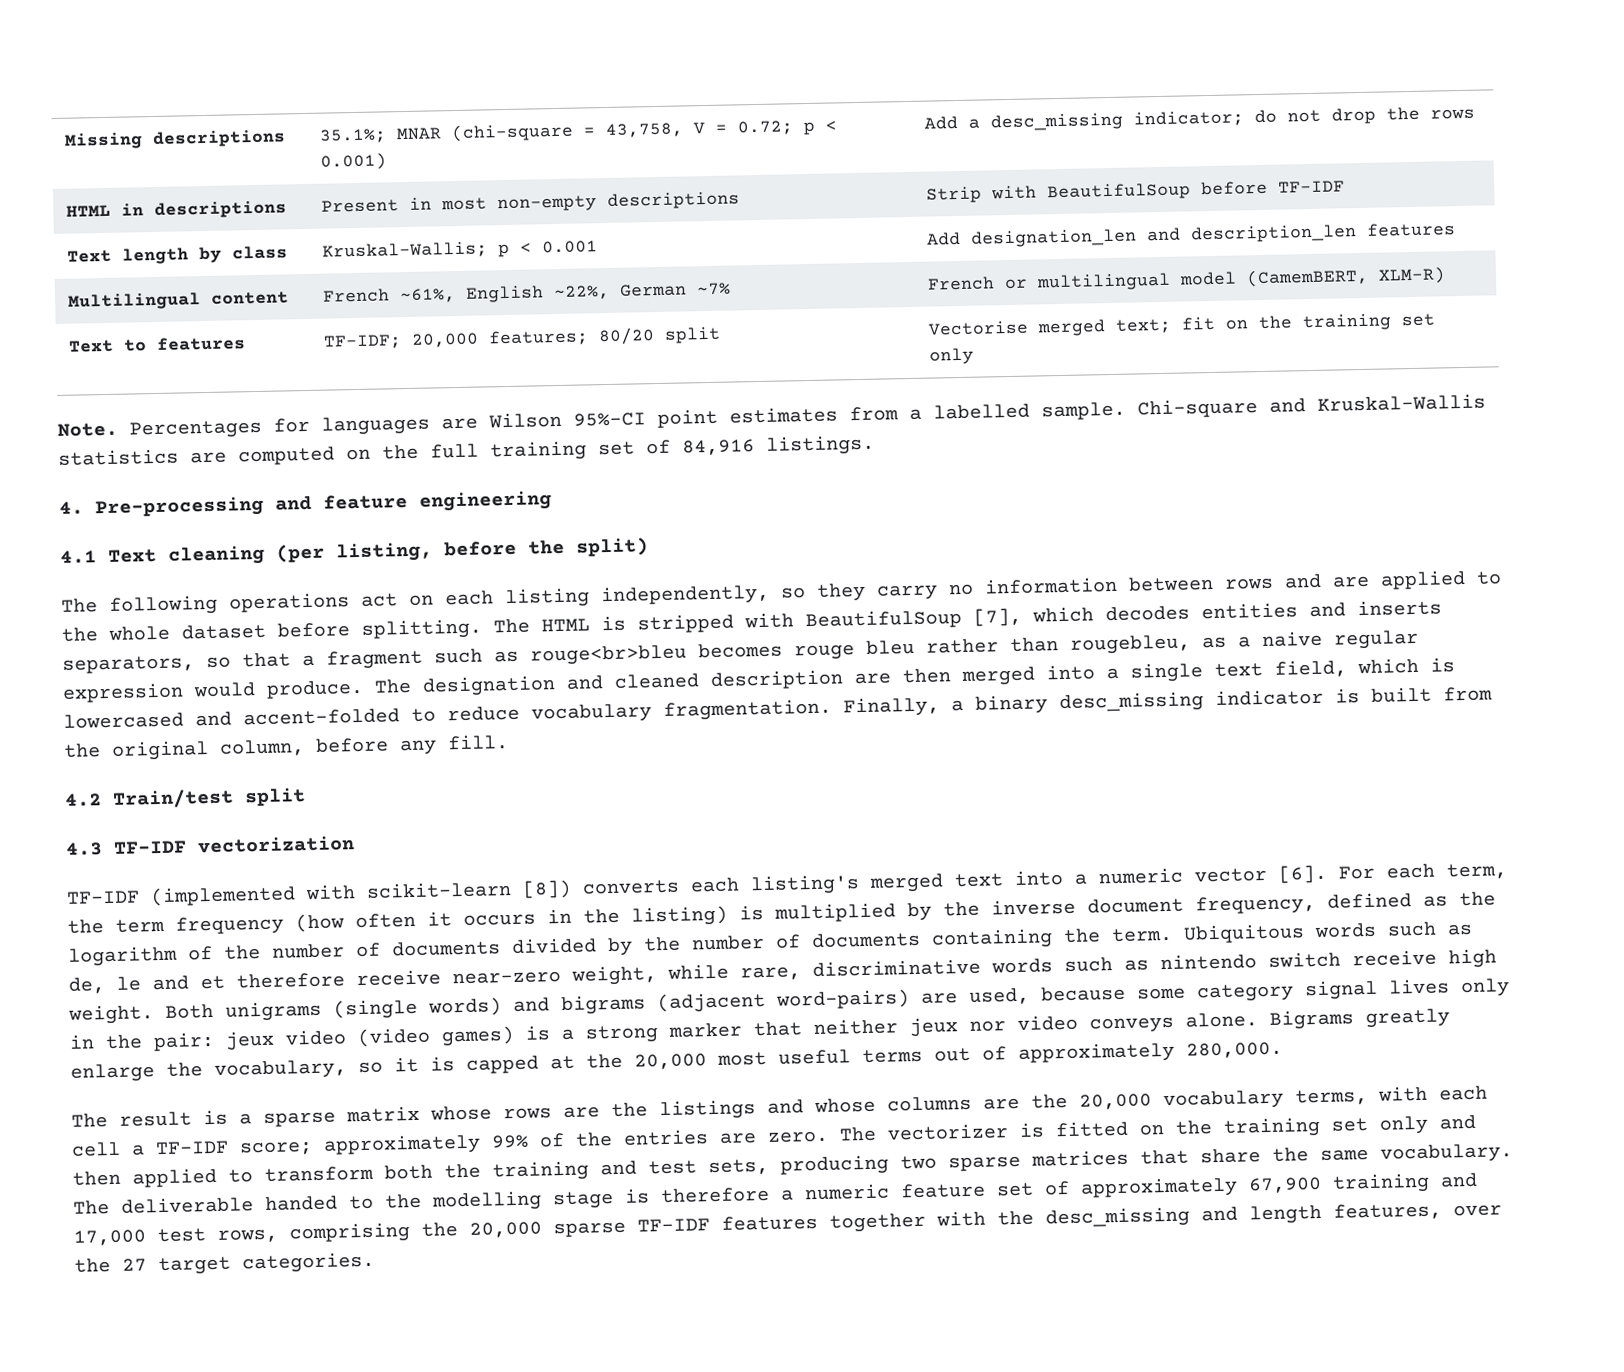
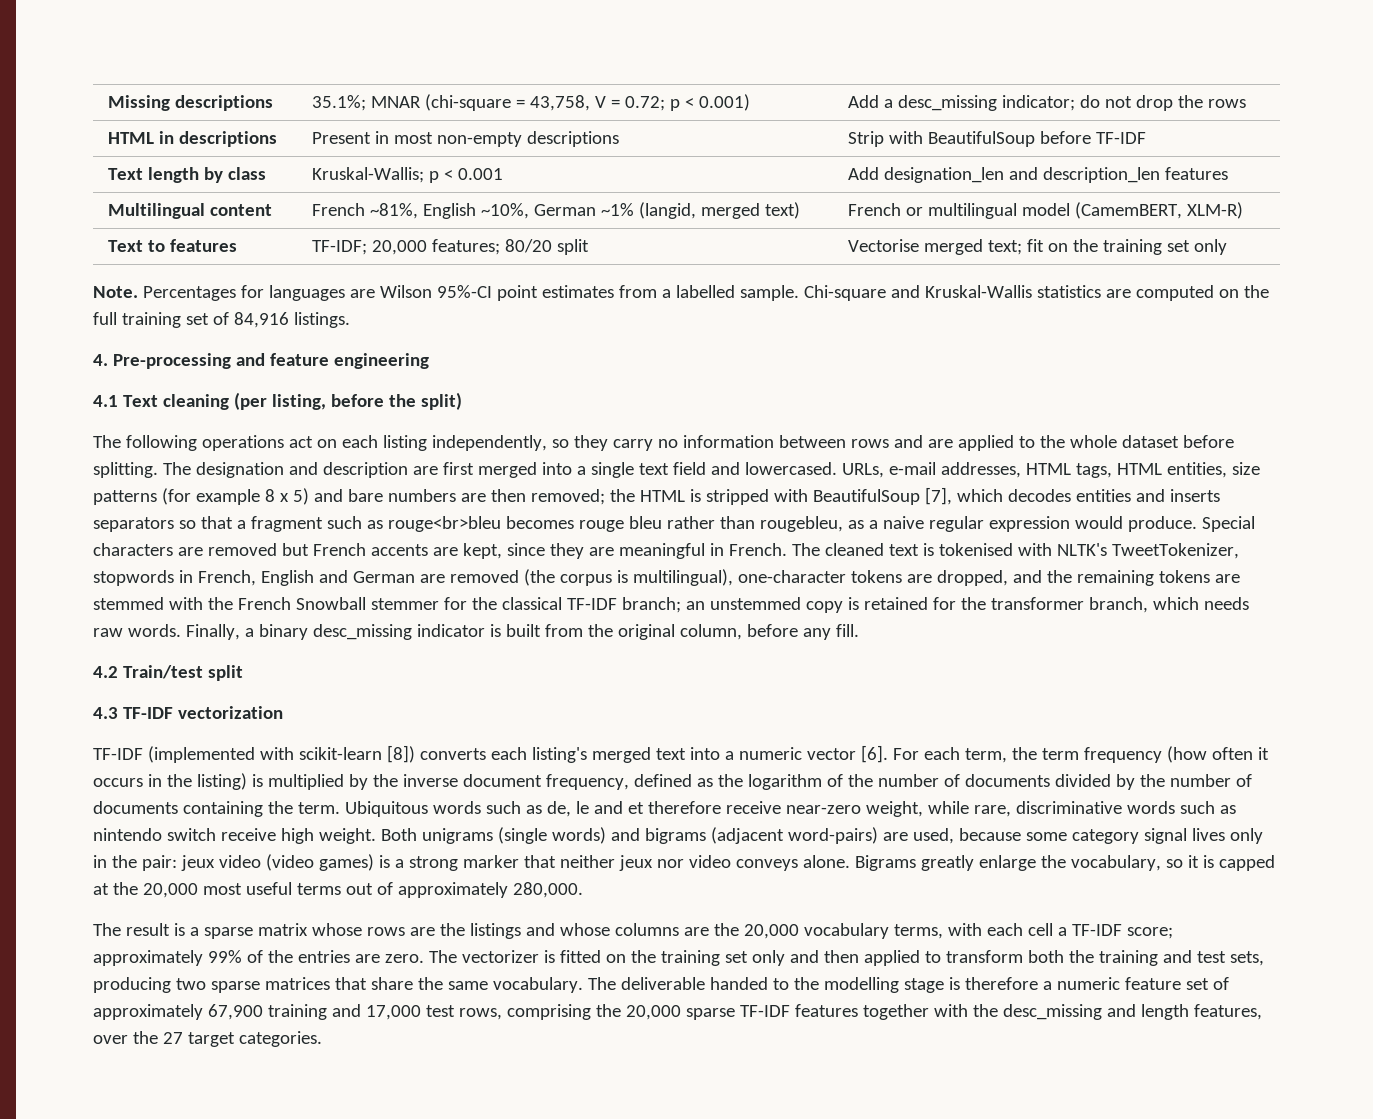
- Multilingual content | French ~61%, English ~22%, German ~7% | French or multilingual model (CamemBERT, XLM-R)
+ Multilingual content | French ~81%, English ~10%, German ~1% (langid, merged text) | French or multilingual model (CamemBERT, XLM-R)
- The HTML is stripped with BeautifulSoup [7], which decodes entities and inserts separators, so that a fragment such as rouge<br>bleu becomes rouge bleu rather than rougebleu, as a naive regular expression would produce.
+ The designation and description are first merged into a single text field and lowercased. URLs, e-mail addresses, HTML tags, HTML entities, size patterns (for example 8 x 5) and bare numbers are then removed; the HTML is stripped with BeautifulSoup [7], which decodes entities and inserts separators so that a fragment such as rouge<br>bleu becomes rouge bleu rather than rougebleu, as a naive regular expression would produce.
- The designation and cleaned description are then merged into a single text field, which is lowercased and accent-folded to reduce vocabulary fragmentation.
+ Special characters are removed but French accents are kept, since they are meaningful in French. The cleaned text is tokenised with NLTK's TweetTokenizer, stopwords in French, English and German are removed (the corpus is multilingual), one-character tokens are dropped, and the remaining tokens are stemmed with the French Snowball stemmer for the classical TF-IDF branch; an unstemmed copy is retained for the transformer branch, which needs raw words.

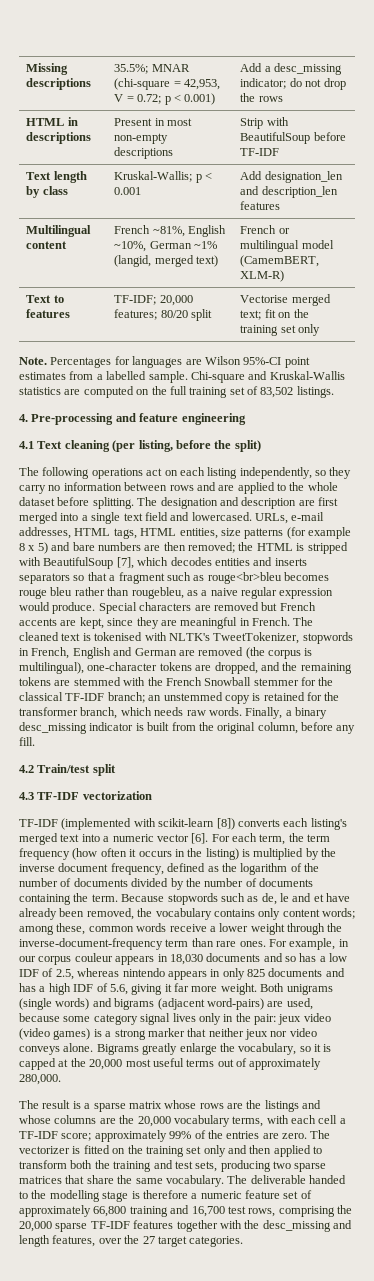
- Missing descriptions | 35.1%; MNAR (chi-square = 43,758, V = 0.72; p < 0.001) | Add a desc_missing indicator; do not drop the rows
+ Missing descriptions | 35.5%; MNAR (chi-square = 42,953, V = 0.72; p < 0.001) | Add a desc_missing indicator; do not drop the rows
- Chi-square and Kruskal-Wallis statistics are computed on the full training set of 84,916 listings.
+ Chi-square and Kruskal-Wallis statistics are computed on the full training set of 83,502 listings.
- Ubiquitous words such as de, le and et therefore receive near-zero weight, while rare, discriminative words such as nintendo switch receive high weight.
+ Because stopwords such as de, le and et have already been removed, the vocabulary contains only content words; among these, common words receive a lower weight through the inverse-document-frequency term than rare ones. For example, in our corpus couleur appears in 18,030 documents and so has a low IDF of 2.5, whereas nintendo appears in only 825 documents and has a high IDF of 5.6, giving it far more weight.
- The deliverable handed to the modelling stage is therefore a numeric feature set of approximately 67,900 training and 17,000 test rows, comprising the 20,000 sparse TF-IDF features together with the desc_missing and length features, over the 27 target categories.
+ The deliverable handed to the modelling stage is therefore a numeric feature set of approximately 66,800 training and 16,700 test rows, comprising the 20,000 sparse TF-IDF features together with the desc_missing and length features, over the 27 target categories.

